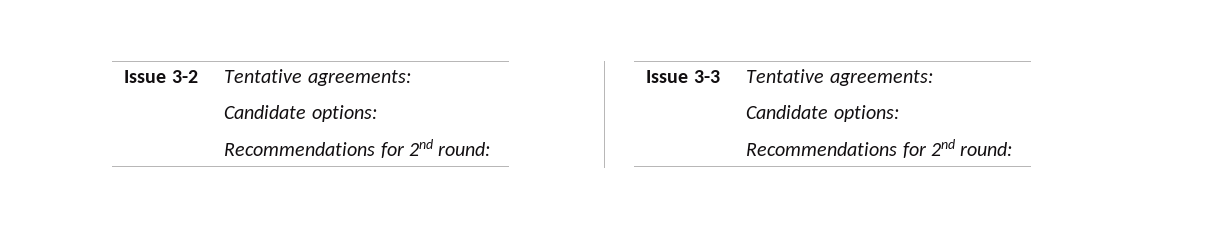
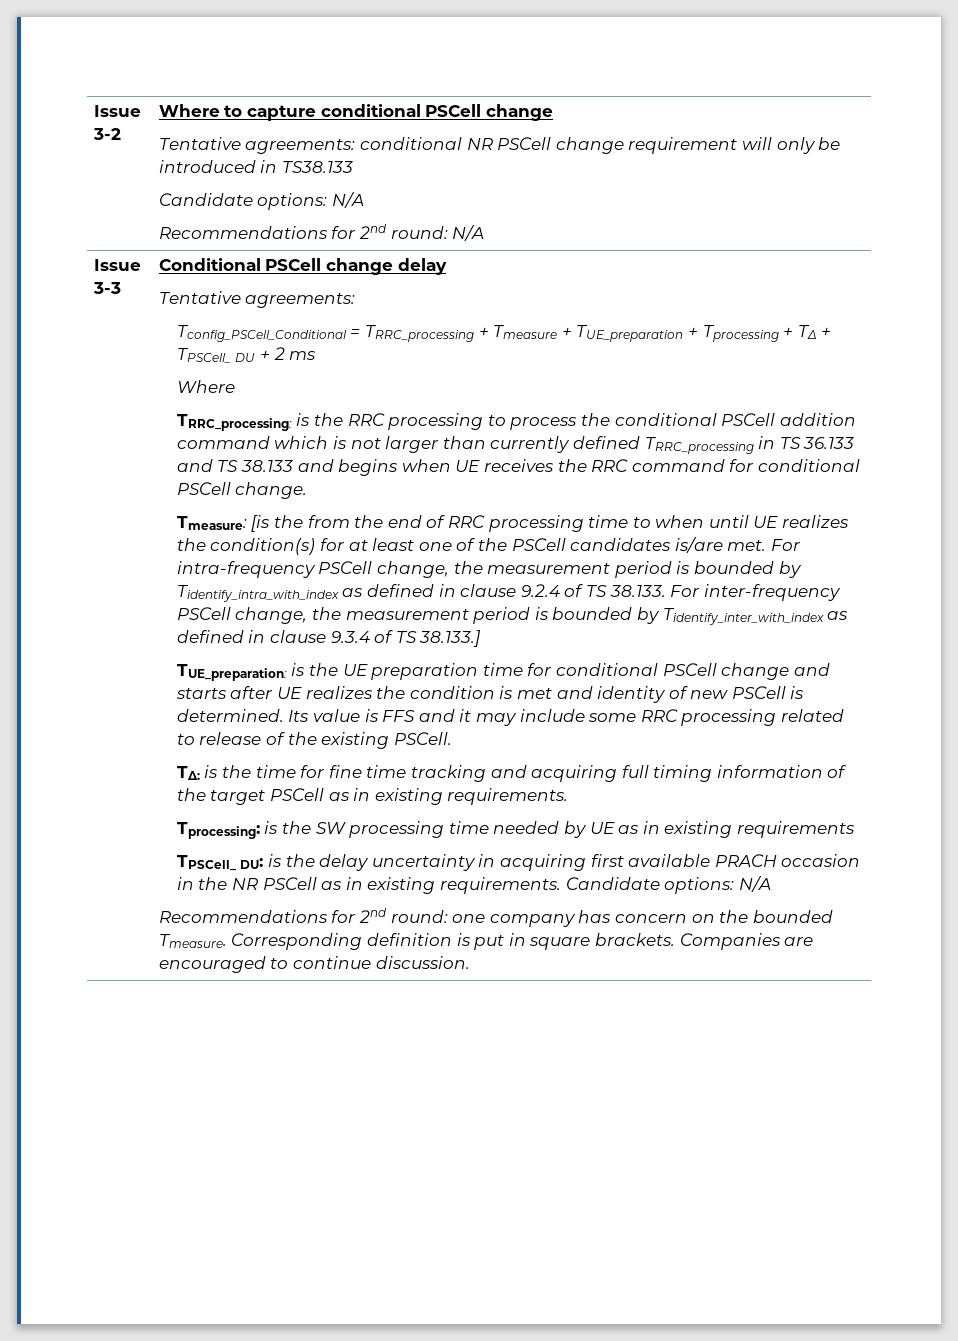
- Issue 3-2 | Tentative agreements:
- Candidate options:
- Recommendations for 2nd round:
+ Issue 3-2 | Where to capture conditional PSCell change
+ Tentative agreements: conditional NR PSCell change requirement will only be introduced in TS38.133
+ Candidate options: N/A
+ Recommendations for 2nd round: N/A
- Issue 3-3 | Tentative agreements:
- Candidate options:
- Recommendations for 2nd round:
+ Issue 3-3 | Conditional PSCell change delay
+ Tentative agreements:
+ Tconfig_PSCell_Conditional = TRRC_processing + Tmeasure + TUE_preparation + Tprocessing + T∆ + TPSCell_ DU + 2 ms
+ Where
+ TRRC_processing: is the RRC processing to process the conditional PSCell addition command which is not larger than currently defined TRRC_processing in TS 36.133 and TS 38.133 and begins when UE receives the RRC command for conditional PSCell change.
+ Tmeasure: [is the from the end of RRC processing time to when until UE realizes the condition(s) for at least one of the PSCell candidates is/are met. For intra-frequency PSCell change, the measurement period is bounded by Tidentify_intra_with_index as defined in clause 9.2.4 of TS 38.133. For inter-frequency PSCell change, the measurement period is bounded by Tidentify_inter_with_index as defined in clause 9.3.4 of TS 38.133.]
+ TUE_preparation: is the UE preparation time for conditional PSCell change and starts after UE realizes the condition is met and identity of new PSCell is determined. Its value is FFS and it may include some RRC processing related to release of the existing PSCell.
+ T∆: is the time for fine time tracking and acquiring full timing information of the target PSCell as in existing requirements.
+ Tprocessing: is the SW processing time needed by UE as in existing requirements
+ TPSCell_ DU: is the delay uncertainty in acquiring first available PRACH occasion in the NR PSCell as in existing requirements. Candidate options: N/A
+ Recommendations for 2nd round: one company has concern on the bounded Tmeasure. Corresponding definition is put in square brackets. Companies are encouraged to continue discussion.

